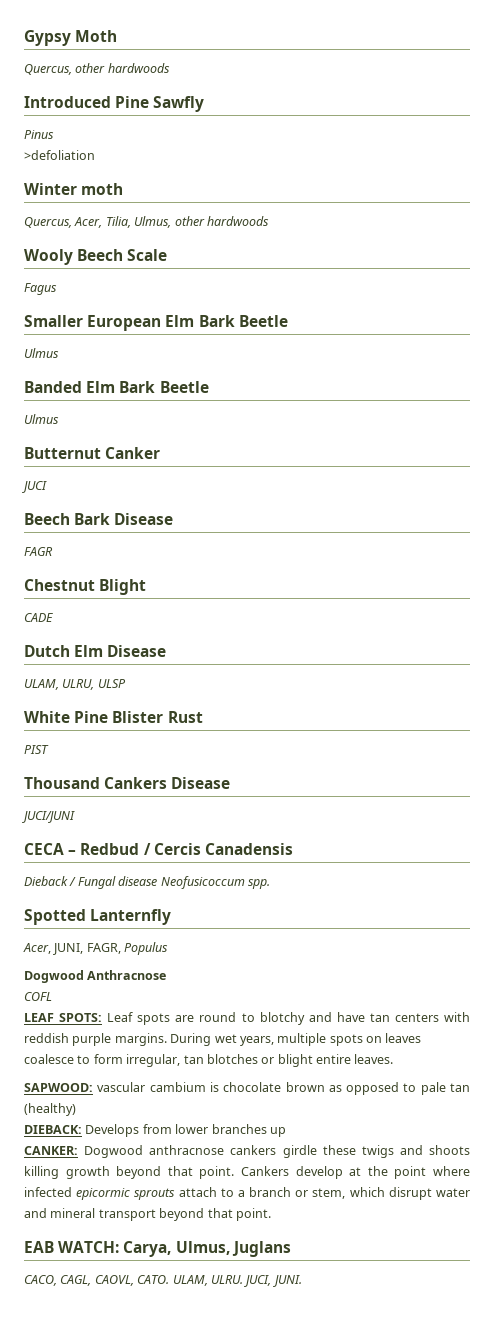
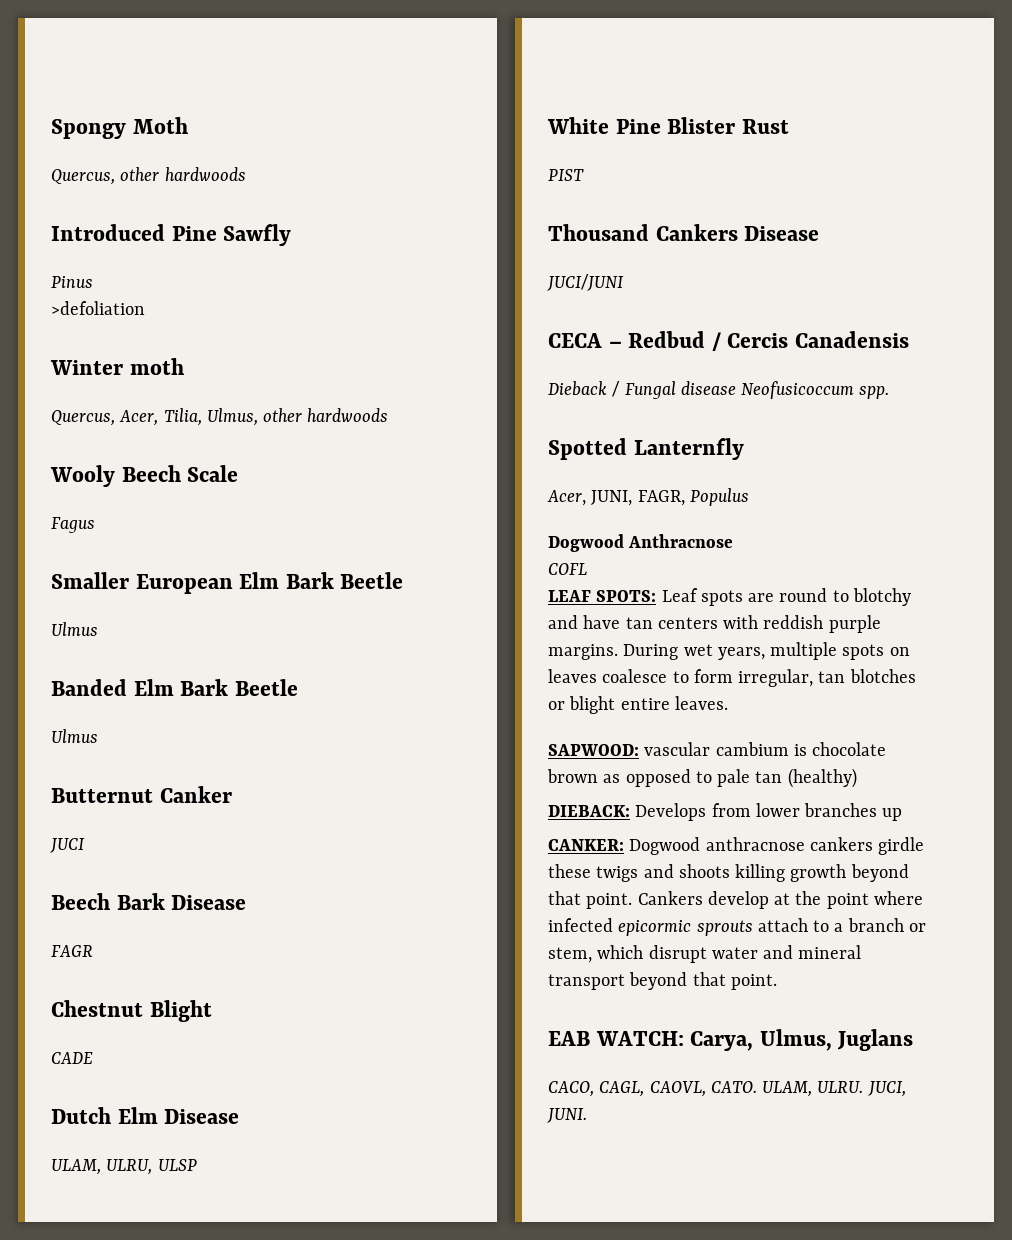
- Gypsy Moth
+ Spongy Moth

